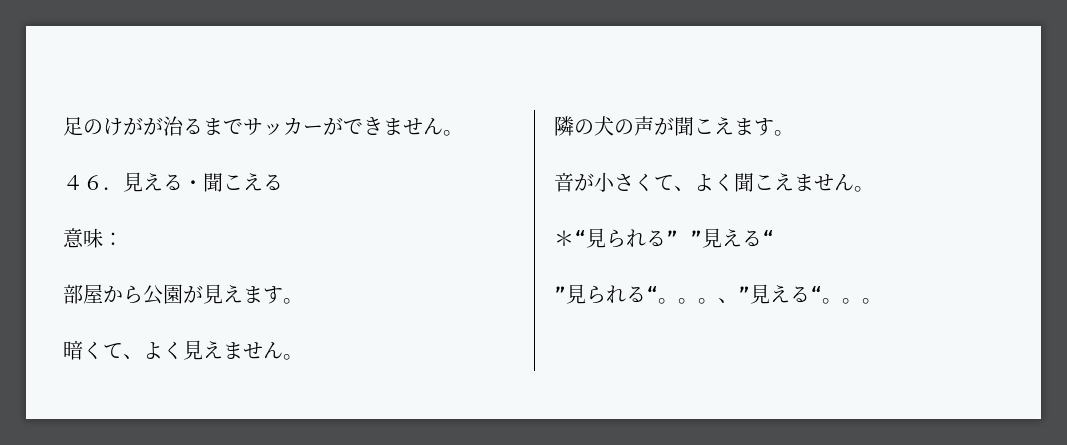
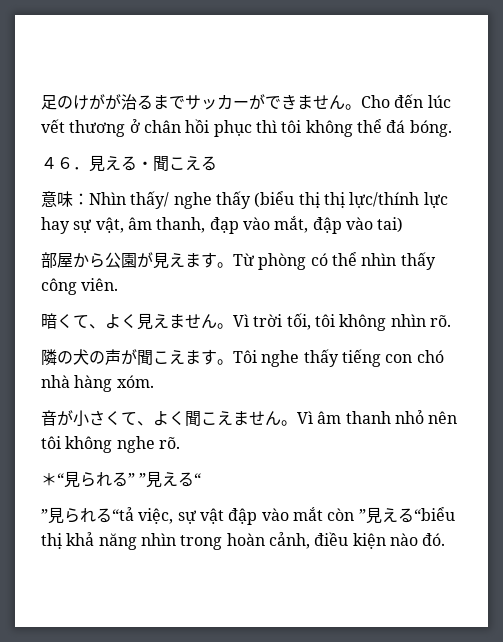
+ Cho đến lúc vết thương ở chân hồi phục thì tôi không thể đá bóng.
- 意味：
+ 意味：Nhìn thấy/ nghe thấy (biểu thị thị lực/thính lực hay sự vật, âm thanh, đạp vào mắt, đập vào tai)
+ Từ phòng có thể nhìn thấy công viên.
+ Vì trời tối, tôi không nhìn rõ.
+ Tôi nghe thấy tiếng con chó nhà hàng xóm.
+ Vì âm thanh nhỏ nên tôi không nghe rõ.
- ”見られる“。。。、”見える“。。。
+ ”見られる“tả việc, sự vật đập vào mắt còn ”見える“biểu thị khả năng nhìn trong hoàn cảnh, điều kiện nào đó.

